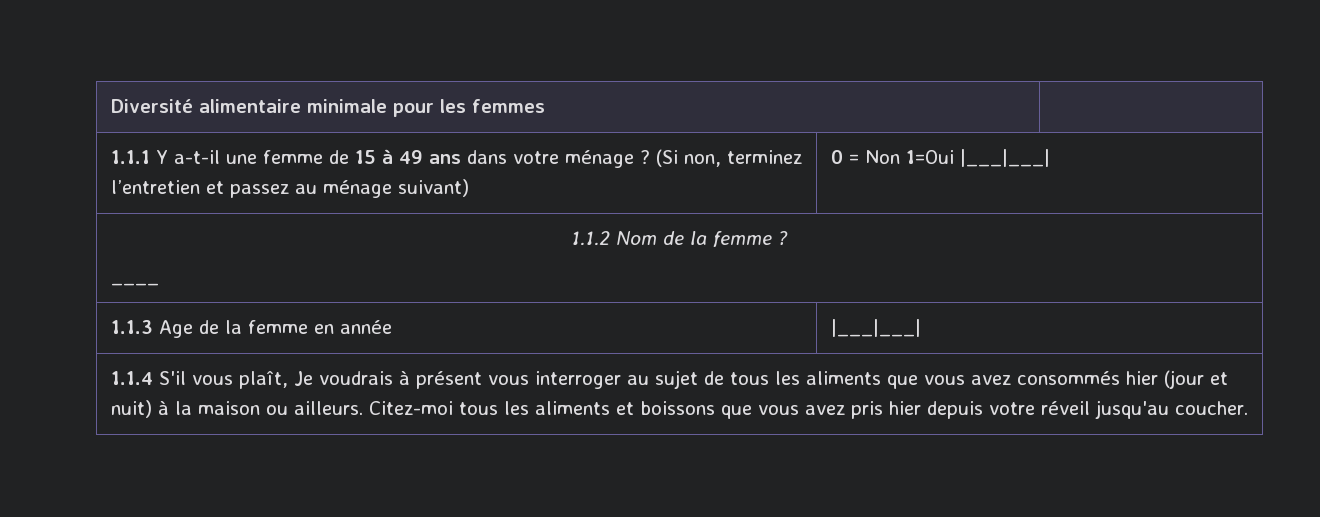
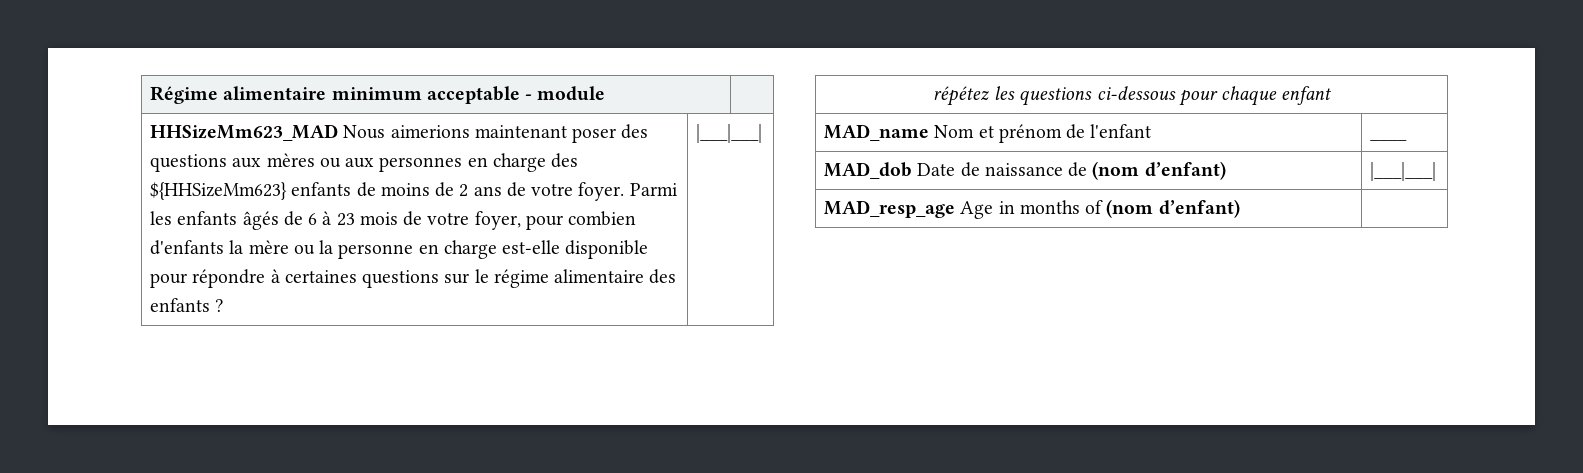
- Diversité alimentaire minimale pour les femmes |
- 1.1.1 Y a-t-il une femme de 15 à 49 ans dans votre ménage ? (Si non, terminez l’entretien et passez au ménage suivant) | 0 = Non 1=Oui |___|___|
- 1.1.2 Nom de la femme ?
- ____
- 1.1.3 Age de la femme en année | |___|___|
- 1.1.4 S'il vous plaît, Je voudrais à présent vous interroger au sujet de tous les aliments que vous avez consommés hier (jour et nuit) à la maison ou ailleurs. Citez-moi tous les aliments et boissons que vous avez pris hier depuis votre réveil jusqu'au coucher.
+ Régime alimentaire minimum acceptable - module |
+ HHSizeMm623_MAD Nous aimerions maintenant poser des questions aux mères ou aux personnes en charge des ${HHSizeMm623} enfants de moins de 2 ans de votre foyer. Parmi les enfants âgés de 6 à 23 mois de votre foyer, pour combien d'enfants la mère ou la personne en charge est-elle disponible pour répondre à certaines questions sur le régime alimentaire des enfants ? | |___|___|
+ répétez les questions ci-dessous pour chaque enfant
+ MAD_name Nom et prénom de l'enfant | ____
+ MAD_dob Date de naissance de (nom d’enfant) | |___|___|
+ MAD_resp_age Age in months of (nom d’enfant) |

